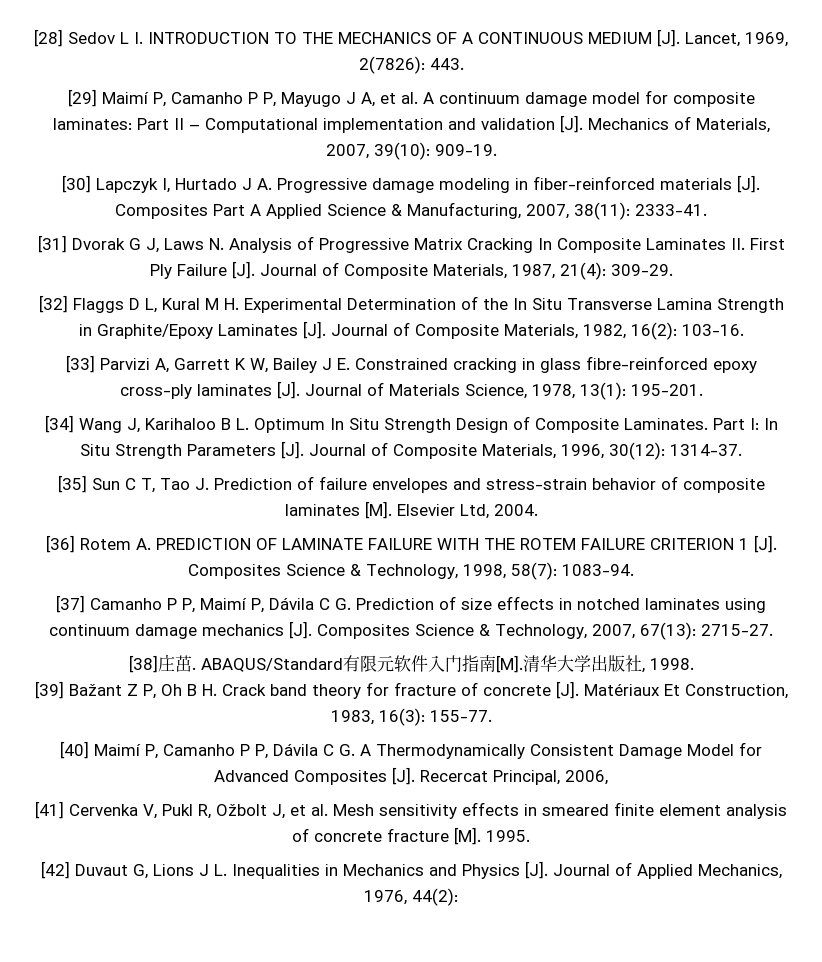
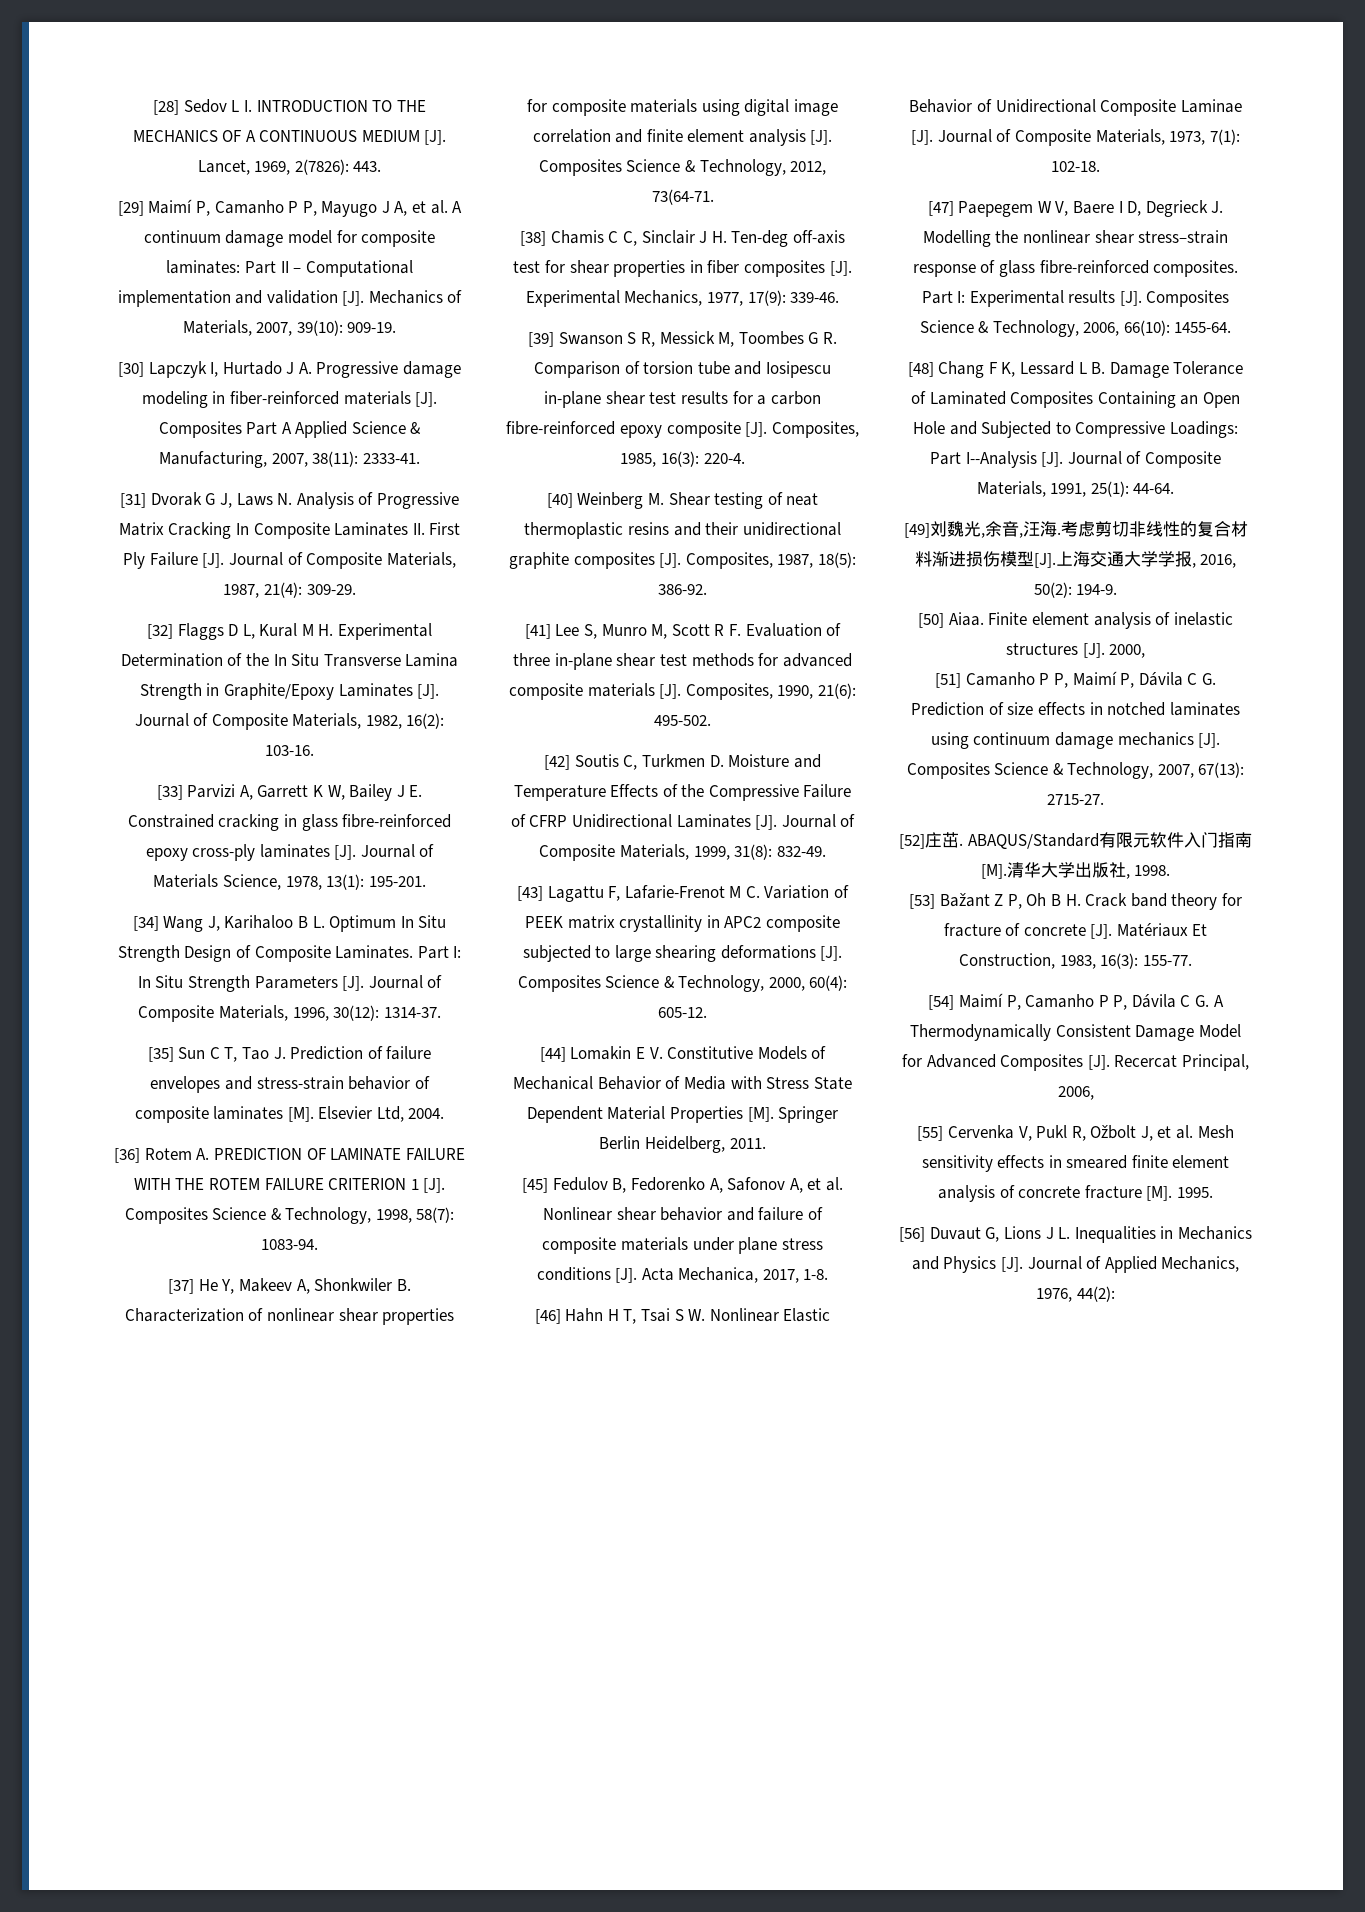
- [37] Camanho P P, Maimí P, Dávila C G. Prediction of size effects in notched laminates using continuum damage mechanics [J]. Composites Science & Technology, 2007, 67(13): 2715-27.
+ [37] He Y, Makeev A, Shonkwiler B. Characterization of nonlinear shear properties for composite materials using digital image correlation and finite element analysis [J]. Composites Science & Technology, 2012, 73(64-71.
+ [38] Chamis C C, Sinclair J H. Ten-deg off-axis test for shear properties in fiber composites [J]. Experimental Mechanics, 1977, 17(9): 339-46.
+ [39] Swanson S R, Messick M, Toombes G R. Comparison of torsion tube and Iosipescu in-plane shear test results for a carbon fibre-reinforced epoxy composite [J]. Composites, 1985, 16(3): 220-4.
+ [40] Weinberg M. Shear testing of neat thermoplastic resins and their unidirectional graphite composites [J]. Composites, 1987, 18(5): 386-92.
+ [41] Lee S, Munro M, Scott R F. Evaluation of three in-plane shear test methods for advanced composite materials [J]. Composites, 1990, 21(6): 495-502.
+ [42] Soutis C, Turkmen D. Moisture and Temperature Effects of the Compressive Failure of CFRP Unidirectional Laminates [J]. Journal of Composite Materials, 1999, 31(8): 832-49.
+ [43] Lagattu F, Lafarie-Frenot M C. Variation of PEEK matrix crystallinity in APC2 composite subjected to large shearing deformations [J]. Composites Science & Technology, 2000, 60(4): 605-12.
+ [44] Lomakin E V. Constitutive Models of Mechanical Behavior of Media with Stress State Dependent Material Properties [M]. Springer Berlin Heidelberg, 2011.
+ [45] Fedulov B, Fedorenko A, Safonov A, et al. Nonlinear shear behavior and failure of composite materials under plane stress conditions [J]. Acta Mechanica, 2017, 1-8.
+ [46] Hahn H T, Tsai S W. Nonlinear Elastic Behavior of Unidirectional Composite Laminae [J]. Journal of Composite Materials, 1973, 7(1): 102-18.
+ [47] Paepegem W V, Baere I D, Degrieck J. Modelling the nonlinear shear stress–strain response of glass fibre-reinforced composites. Part I: Experimental results [J]. Composites Science & Technology, 2006, 66(10): 1455-64.
+ [48] Chang F K, Lessard L B. Damage Tolerance of Laminated Composites Containing an Open Hole and Subjected to Compressive Loadings: Part I--Analysis [J]. Journal of Composite Materials, 1991, 25(1): 44-64.
+ [49]刘魏光,余音,汪海.考虑剪切非线性的复合材料渐进损伤模型[J].上海交通大学学报, 2016, 50(2): 194-9.
+ [50] Aiaa. Finite element analysis of inelastic structures [J]. 2000,
+ [51] Camanho P P, Maimí P, Dávila C G. Prediction of size effects in notched laminates using continuum damage mechanics [J]. Composites Science & Technology, 2007, 67(13): 2715-27.
- [38]庄茁.
+ [52]庄茁.
- [39] Bažant Z P, Oh B H. Crack band theory for fracture of concrete [J]. Matériaux Et Construction, 1983, 16(3): 155-77.
+ [53] Bažant Z P, Oh B H. Crack band theory for fracture of concrete [J]. Matériaux Et Construction, 1983, 16(3): 155-77.
- [40] Maimí P, Camanho P P, Dávila C G. A Thermodynamically Consistent Damage Model for Advanced Composites [J]. Recercat Principal, 2006,
+ [54] Maimí P, Camanho P P, Dávila C G. A Thermodynamically Consistent Damage Model for Advanced Composites [J]. Recercat Principal, 2006,
- [41] Cervenka V, Pukl R, Ožbolt J, et al. Mesh sensitivity effects in smeared finite element analysis of concrete fracture [M]. 1995.
+ [55] Cervenka V, Pukl R, Ožbolt J, et al. Mesh sensitivity effects in smeared finite element analysis of concrete fracture [M]. 1995.
- [42] Duvaut G, Lions J L. Inequalities in Mechanics and Physics [J]. Journal of Applied Mechanics, 1976, 44(2):
+ [56] Duvaut G, Lions J L. Inequalities in Mechanics and Physics [J]. Journal of Applied Mechanics, 1976, 44(2):

